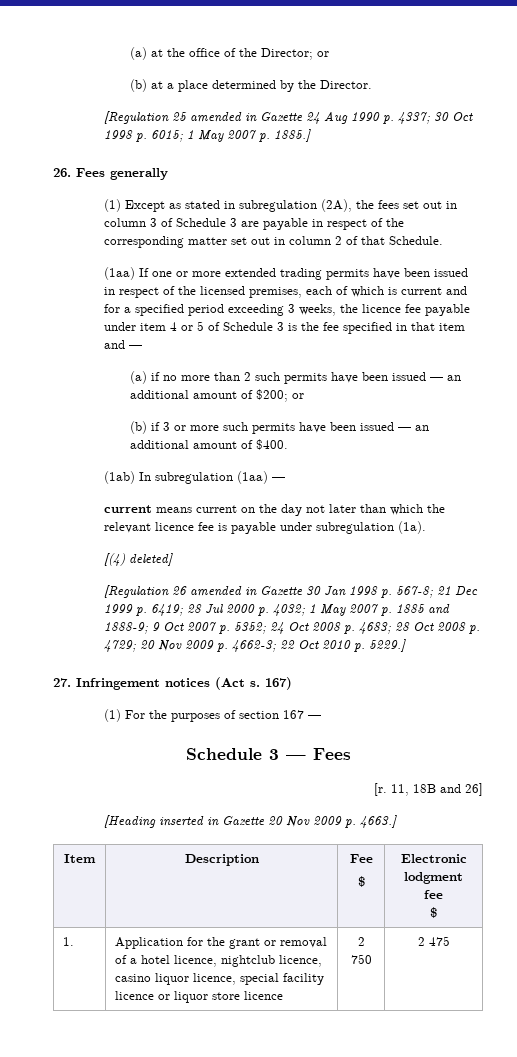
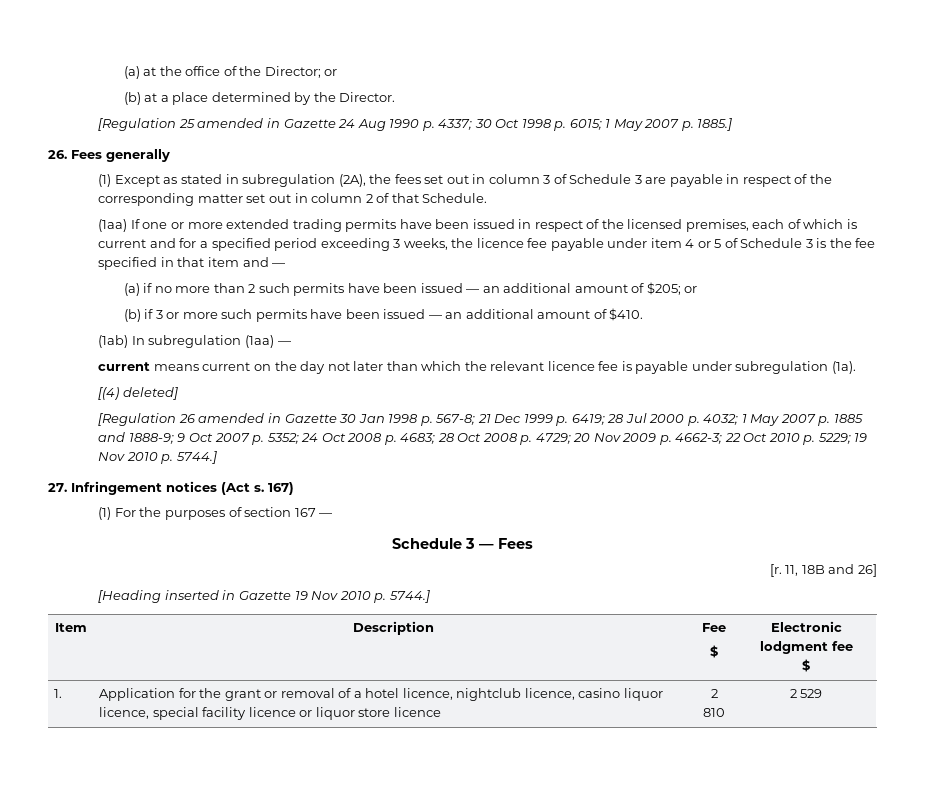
- (a) if no more than 2 such permits have been issued — an additional amount of $200; or
+ (a) if no more than 2 such permits have been issued — an additional amount of $205; or
- (b) if 3 or more such permits have been issued — an additional amount of $400.
+ (b) if 3 or more such permits have been issued — an additional amount of $410.
- [Regulation 26 amended in Gazette 30 Jan 1998 p. 567-8; 21 Dec 1999 p. 6419; 28 Jul 2000 p. 4032; 1 May 2007 p. 1885 and 1888-9; 9 Oct 2007 p. 5352; 24 Oct 2008 p. 4683; 28 Oct 2008 p. 4729; 20 Nov 2009 p. 4662-3; 22 Oct 2010 p. 5229.]
+ [Regulation 26 amended in Gazette 30 Jan 1998 p. 567-8; 21 Dec 1999 p. 6419; 28 Jul 2000 p. 4032; 1 May 2007 p. 1885 and 1888-9; 9 Oct 2007 p. 5352; 24 Oct 2008 p. 4683; 28 Oct 2008 p. 4729; 20 Nov 2009 p. 4662-3; 22 Oct 2010 p. 5229; 19 Nov 2010 p. 5744.]
- [Heading inserted in Gazette 20 Nov 2009 p. 4663.]
+ [Heading inserted in Gazette 19 Nov 2010 p. 5744.]
- 1. | Application for the grant or removal of a hotel licence, nightclub licence, casino liquor licence, special facility licence or liquor store licence | 2 750 | 2 475
+ 1. | Application for the grant or removal of a hotel licence, nightclub licence, casino liquor licence, special facility licence or liquor store licence | 2 810 | 2 529

